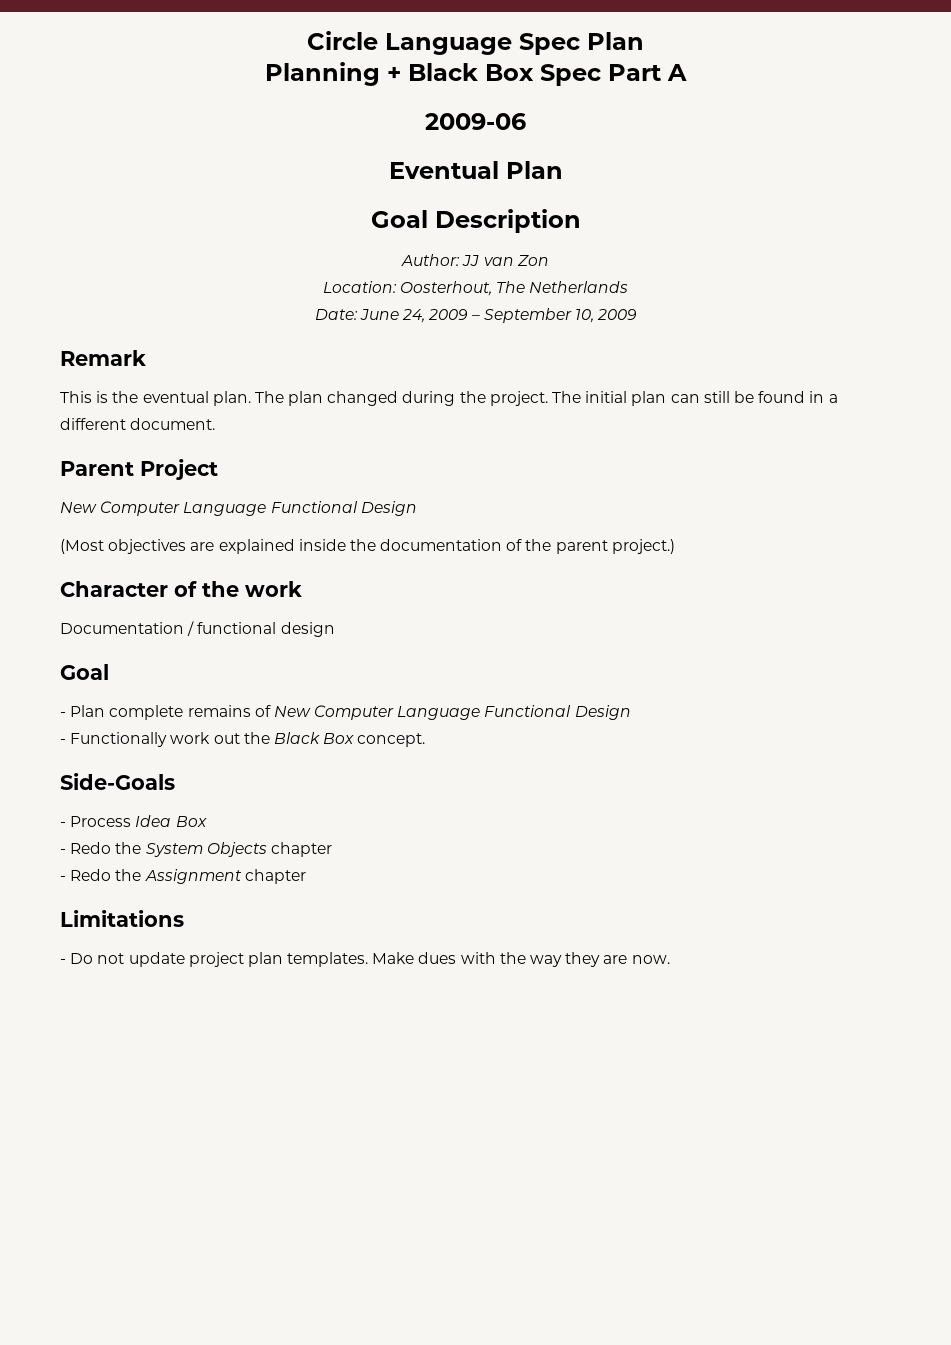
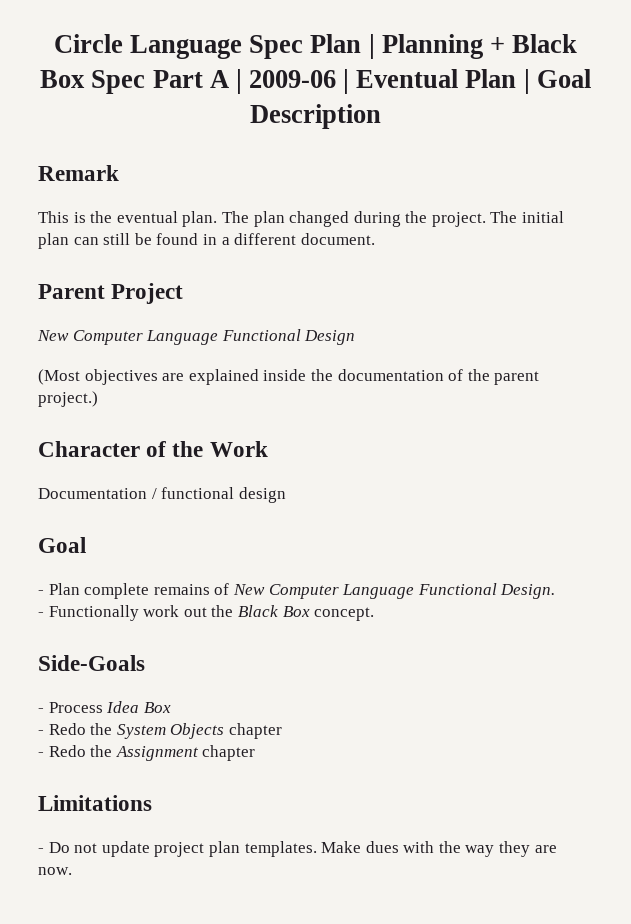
- Circle Language Spec Plan
- Planning + Black Box Spec Part A
- 2009-06
- Eventual Plan
- Goal Description
+ Circle Language Spec Plan | Planning + Black Box Spec Part A | 2009-06 | Eventual Plan | Goal Description
- Author: JJ van Zon
- Location: Oosterhout, The Netherlands
- Date: June 24, 2009 – September 10, 2009
- Character of the work
+ Character of the Work
- - Plan complete remains of New Computer Language Functional Design
+ - Plan complete remains of New Computer Language Functional Design.

